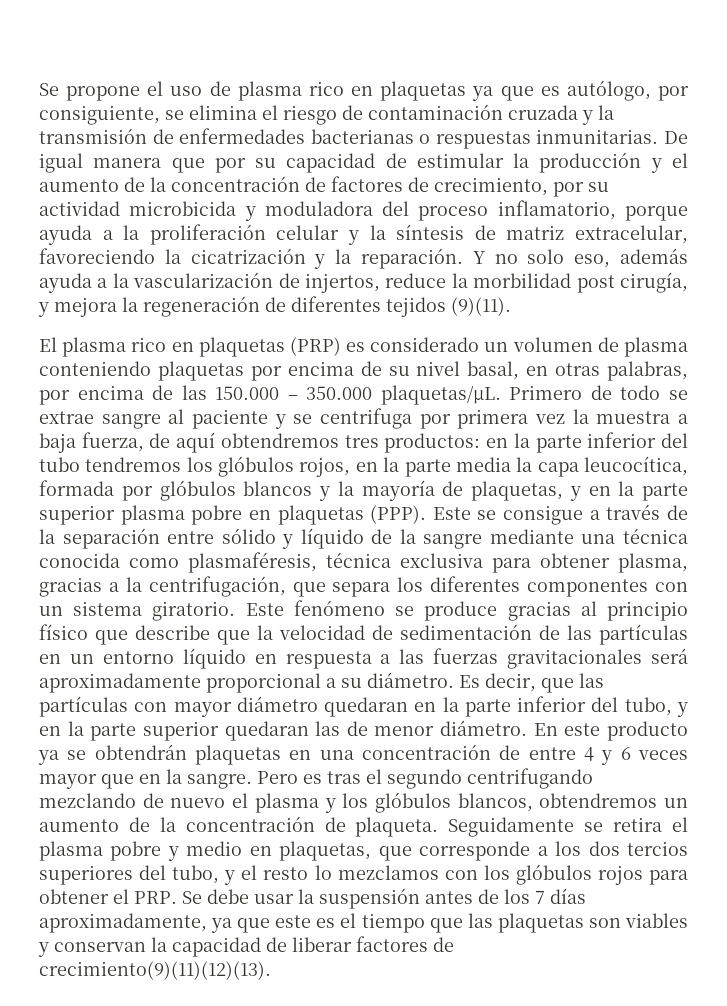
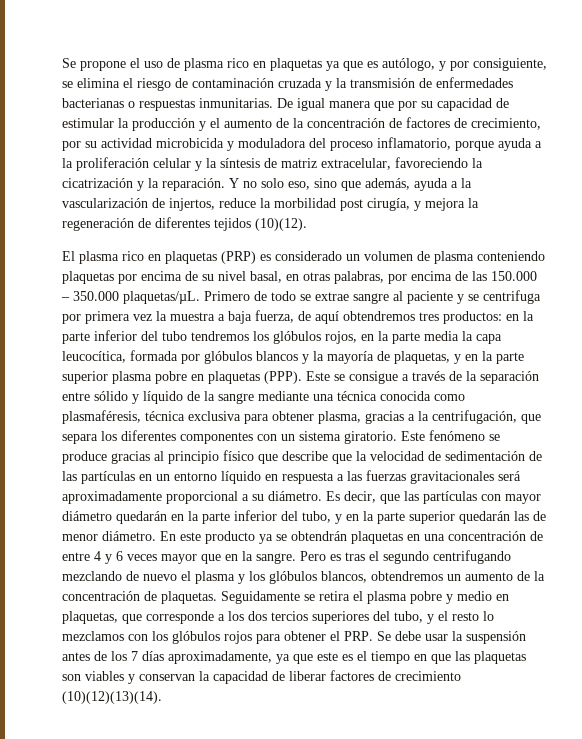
- Se propone el uso de plasma rico en plaquetas ya que es autólogo, por consiguiente, se elimina el riesgo de contaminación cruzada y la transmisión de enfermedades bacterianas o respuestas inmunitarias.
+ Se propone el uso de plasma rico en plaquetas ya que es autólogo, y por consiguiente, se elimina el riesgo de contaminación cruzada y la transmisión de enfermedades bacterianas o respuestas inmunitarias.
- Y no solo eso, además ayuda a la vascularización de injertos, reduce la morbilidad post cirugía, y mejora la regeneración de diferentes tejidos (9)(11).
+ Y no solo eso, sino que además, ayuda a la vascularización de injertos, reduce la morbilidad post cirugía, y mejora la regeneración de diferentes tejidos (10)(12).
- Es decir, que las partículas con mayor diámetro quedaran en la parte inferior del tubo, y en la parte superior quedaran las de menor diámetro.
+ Es decir, que las partículas con mayor diámetro quedarán en la parte inferior del tubo, y en la parte superior quedarán las de menor diámetro.
- Pero es tras el segundo centrifugando mezclando de nuevo el plasma y los glóbulos blancos, obtendremos un aumento de la concentración de plaqueta.
+ Pero es tras el segundo centrifugando mezclando de nuevo el plasma y los glóbulos blancos, obtendremos un aumento de la concentración de plaquetas.
- Seguidamente se retira el plasma pobre y medio en plaquetas, que corresponde a los dos tercios superiores del tubo, y el resto lo mezclamos con los glóbulos rojos para obtener el PRP. Se debe usar la suspensión antes de los 7 días aproximadamente, ya que este es el tiempo que las plaquetas son viables y conservan la capacidad de liberar factores de crecimiento(9)(11)(12)(13).
+ Seguidamente se retira el plasma pobre y medio en plaquetas, que corresponde a los dos tercios superiores del tubo, y el resto lo mezclamos con los glóbulos rojos para obtener el PRP. Se debe usar la suspensión antes de los 7 días aproximadamente, ya que este es el tiempo en que las plaquetas son viables y conservan la capacidad de liberar factores de crecimiento (10)(12)(13)(14).

